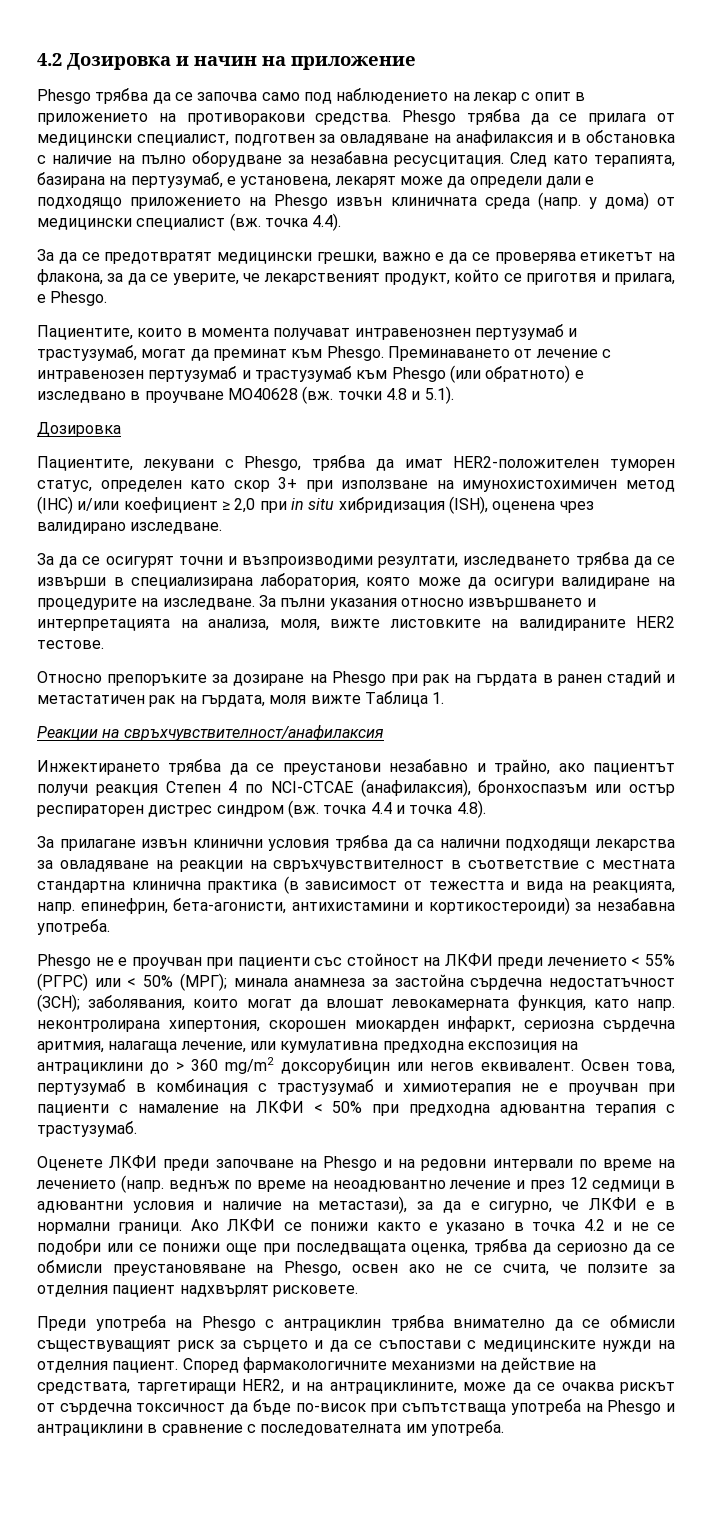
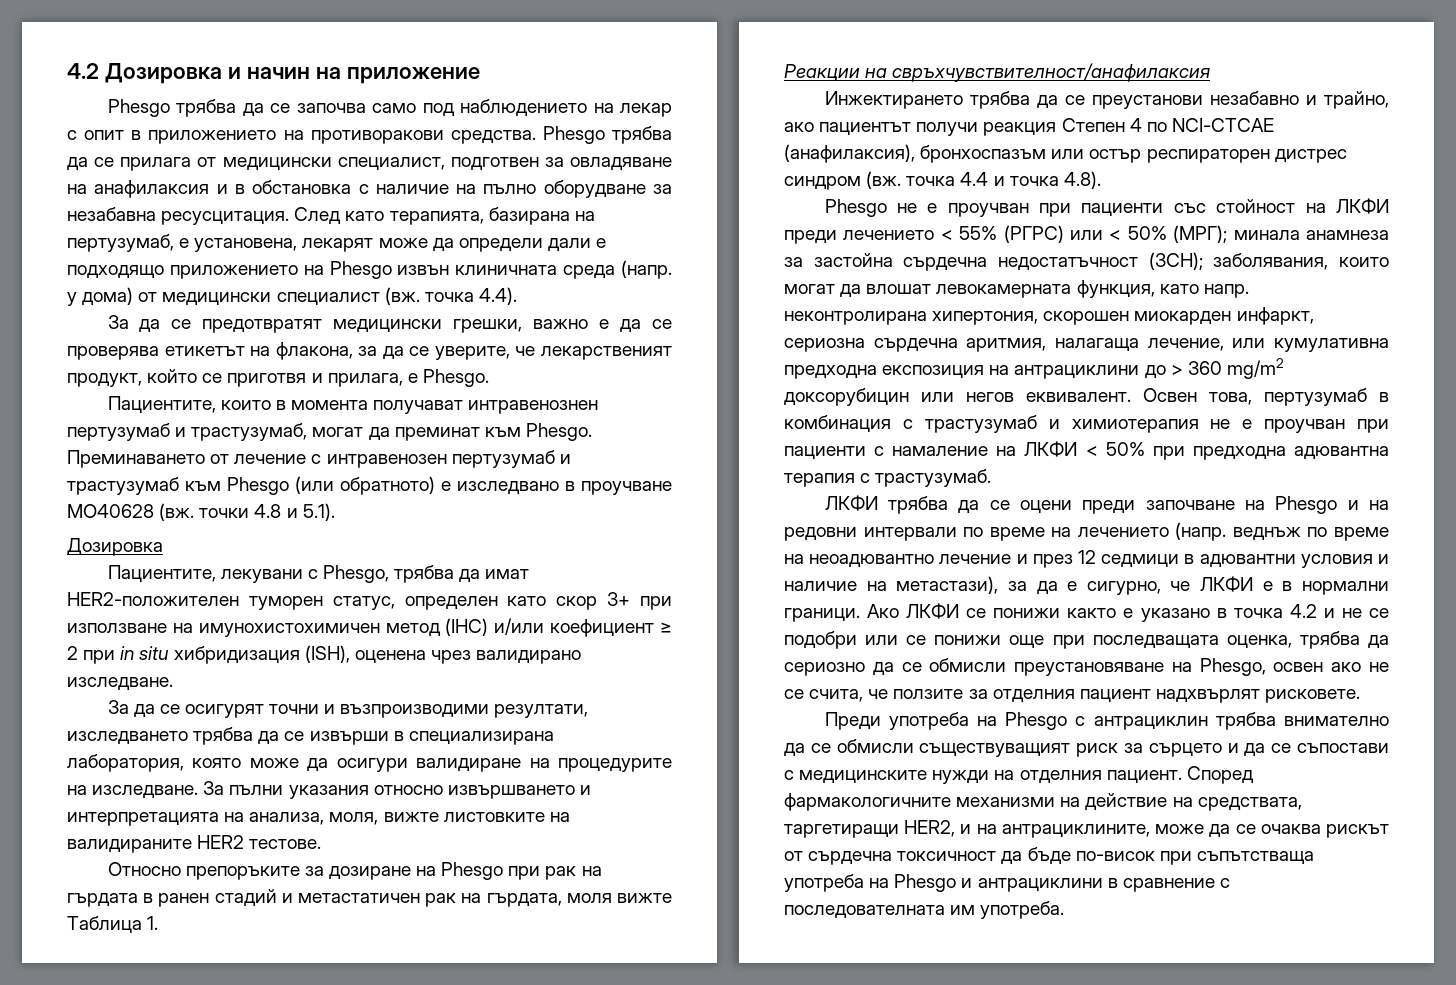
- Пациентите, лекувани с Phesgo, трябва да имат HER2-положителен туморен статус, определен като скор 3+ при използване на имунохистохимичен метод (IHC) и/или коефициент ≥ 2,0 при in situ хибридизация (ISH), оценена чрез валидирано изследване.
+ Пациентите, лекувани с Phesgo, трябва да имат HER2-положителен туморен статус, определен като скор 3+ при използване на имунохистохимичен метод (IHC) и/или коефициент ≥ 2 при in situ хибридизация (ISH), оценена чрез валидирано изследване.
- За прилагане извън клинични условия трябва да са налични подходящи лекарства за овладяване на реакции на свръхчувствителност в съответствие с местната стандартна клинична практика (в зависимост от тежестта и вида на реакцията, напр. епинефрин, бета-агонисти, антихистамини и кортикостероиди) за незабавна употреба.
- Оценете ЛКФИ преди започване на Phesgo и на редовни интервали по време на лечението (напр. веднъж по време на неоадювантно лечение и през 12 седмици в адювантни условия и наличие на метастази), за да е сигурно, че ЛКФИ е в нормални граници.
+ ЛКФИ трябва да се оцени преди започване на Phesgo и на редовни интервали по време на лечението (напр. веднъж по време на неоадювантно лечение и през 12 седмици в адювантни условия и наличие на метастази), за да е сигурно, че ЛКФИ е в нормални граници.

